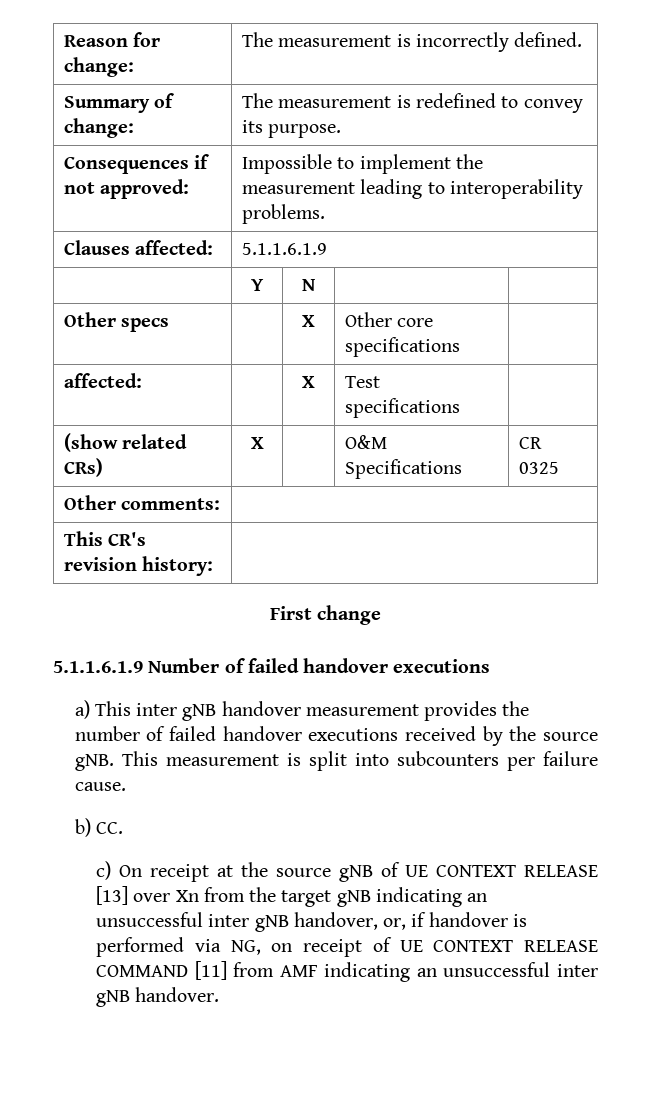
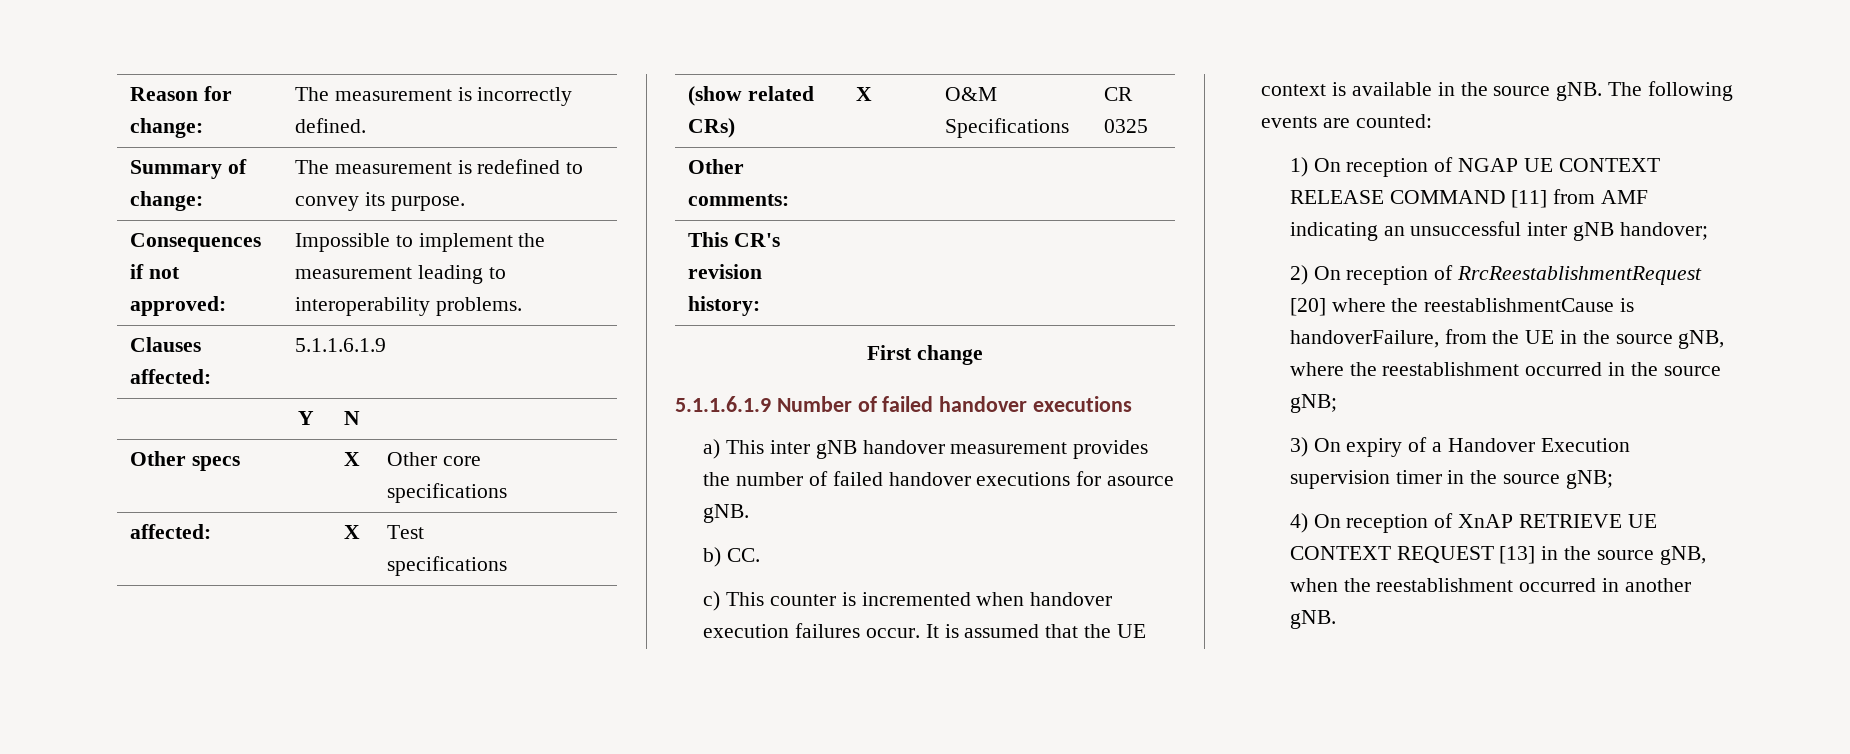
- a) This inter gNB handover measurement provides the number of failed handover executions received by the source gNB. This measurement is split into subcounters per failure cause.
+ a) This inter gNB handover measurement provides the number of failed handover executions for asource gNB.
  b) CC.
- c) On receipt at the source gNB of UE CONTEXT RELEASE [13] over Xn from the target gNB indicating an unsuccessful inter gNB handover, or, if handover is performed via NG, on receipt of UE CONTEXT RELEASE COMMAND [11] from AMF indicating an unsuccessful inter gNB handover.
+ c) This counter is incremented when handover execution failures occur. It is assumed that the UE context is available in the source gNB. The following events are counted:
+ 1) On reception of NGAP UE CONTEXT RELEASE COMMAND [11] from AMF indicating an unsuccessful inter gNB handover;
+ 2) On reception of RrcReestablishmentRequest [20] where the reestablishmentCause is handoverFailure, from the UE in the source gNB, where the reestablishment occurred in the source gNB;
+ 3) On expiry of a Handover Execution supervision timer in the source gNB;
+ 4) On reception of XnAP RETRIEVE UE CONTEXT REQUEST [13] in the source gNB, when the reestablishment occurred in another gNB.

